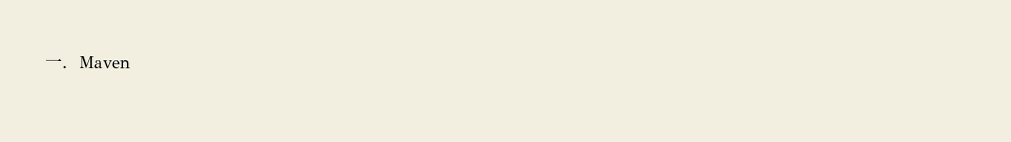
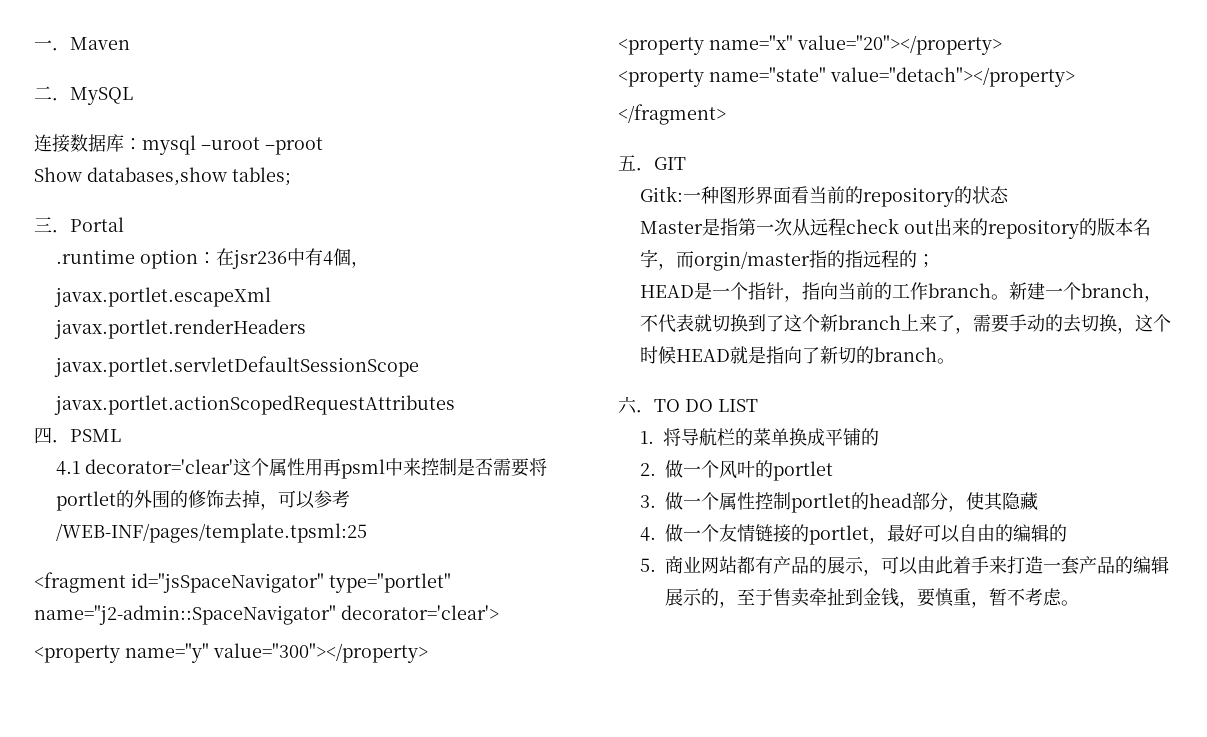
+ 二．MySQL
+ 连接数据库：mysql –uroot –proot
+ Show databases,show tables;
+ 三．Portal
+ .runtime option：在jsr236中有4個，
+ javax.portlet.escapeXml
+ javax.portlet.renderHeaders
+ javax.portlet.servletDefaultSessionScope
+ javax.portlet.actionScopedRequestAttributes
+ 四．PSML
+ 4.1 decorator='clear'这个属性用再psml中来控制是否需要将portlet的外围的修饰去掉，可以参考/WEB-INF/pages/template.tpsml:25
+ <fragment id="jsSpaceNavigator" type="portlet" name="j2-admin::SpaceNavigator" decorator='clear'>
+ <property name="y" value="300"></property>
+ <property name="x" value="20"></property>
+ <property name="state" value="detach"></property>
+ </fragment>
+ 五．GIT
+ Gitk:一种图形界面看当前的repository的状态
+ Master是指第一次从远程check out出来的repository的版本名字，而orgin/master指的指远程的；
+ HEAD是一个指针，指向当前的工作branch。新建一个branch，不代表就切换到了这个新branch上来了，需要手动的去切换，这个时候HEAD就是指向了新切的branch。
+ 六．TO DO LIST
+ 1.将导航栏的菜单换成平铺的
+ 2.做一个风叶的portlet
+ 3.做一个属性控制portlet的head部分，使其隐藏
+ 4.做一个友情链接的portlet，最好可以自由的编辑的
+ 5.商业网站都有产品的展示，可以由此着手来打造一套产品的编辑展示的，至于售卖牵扯到金钱，要慎重，暂不考虑。

